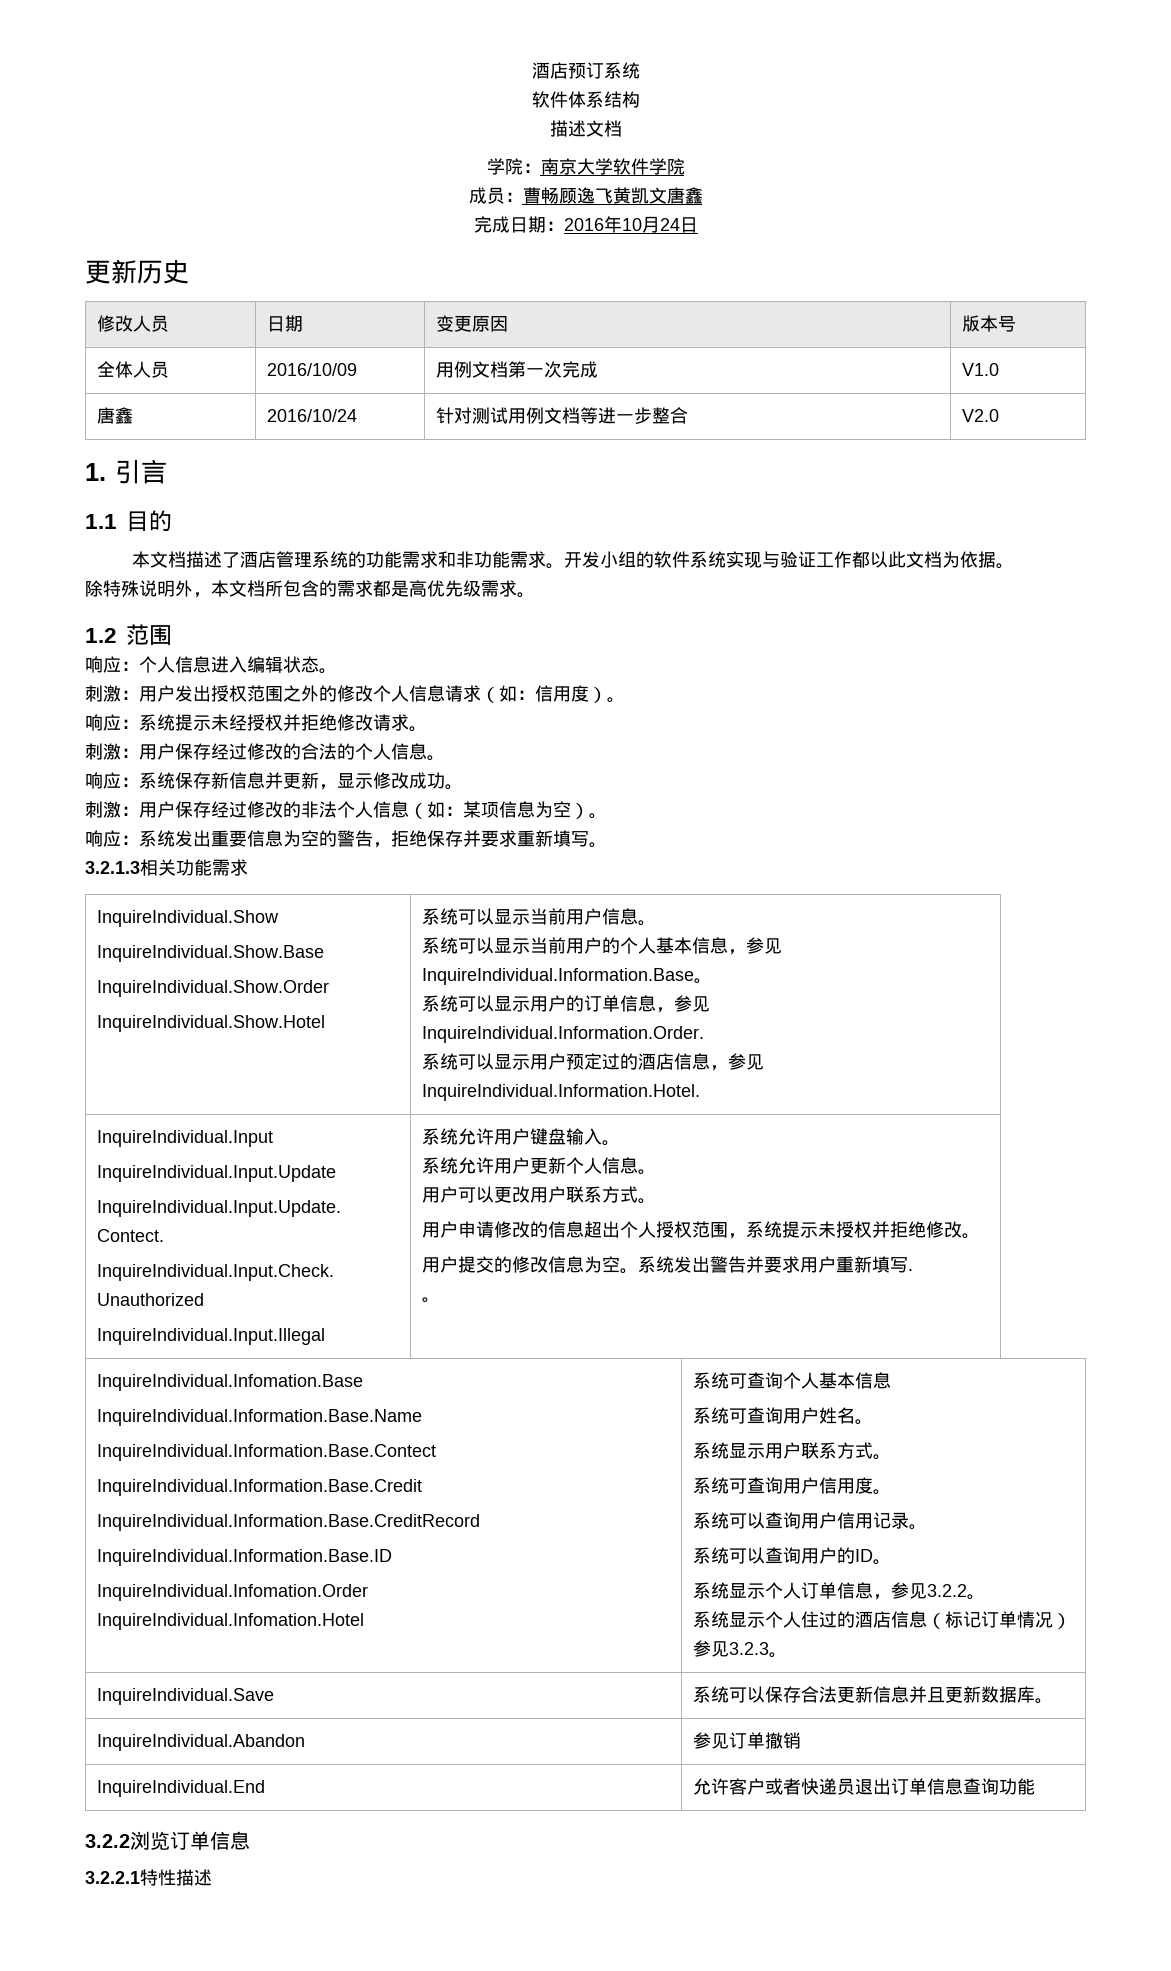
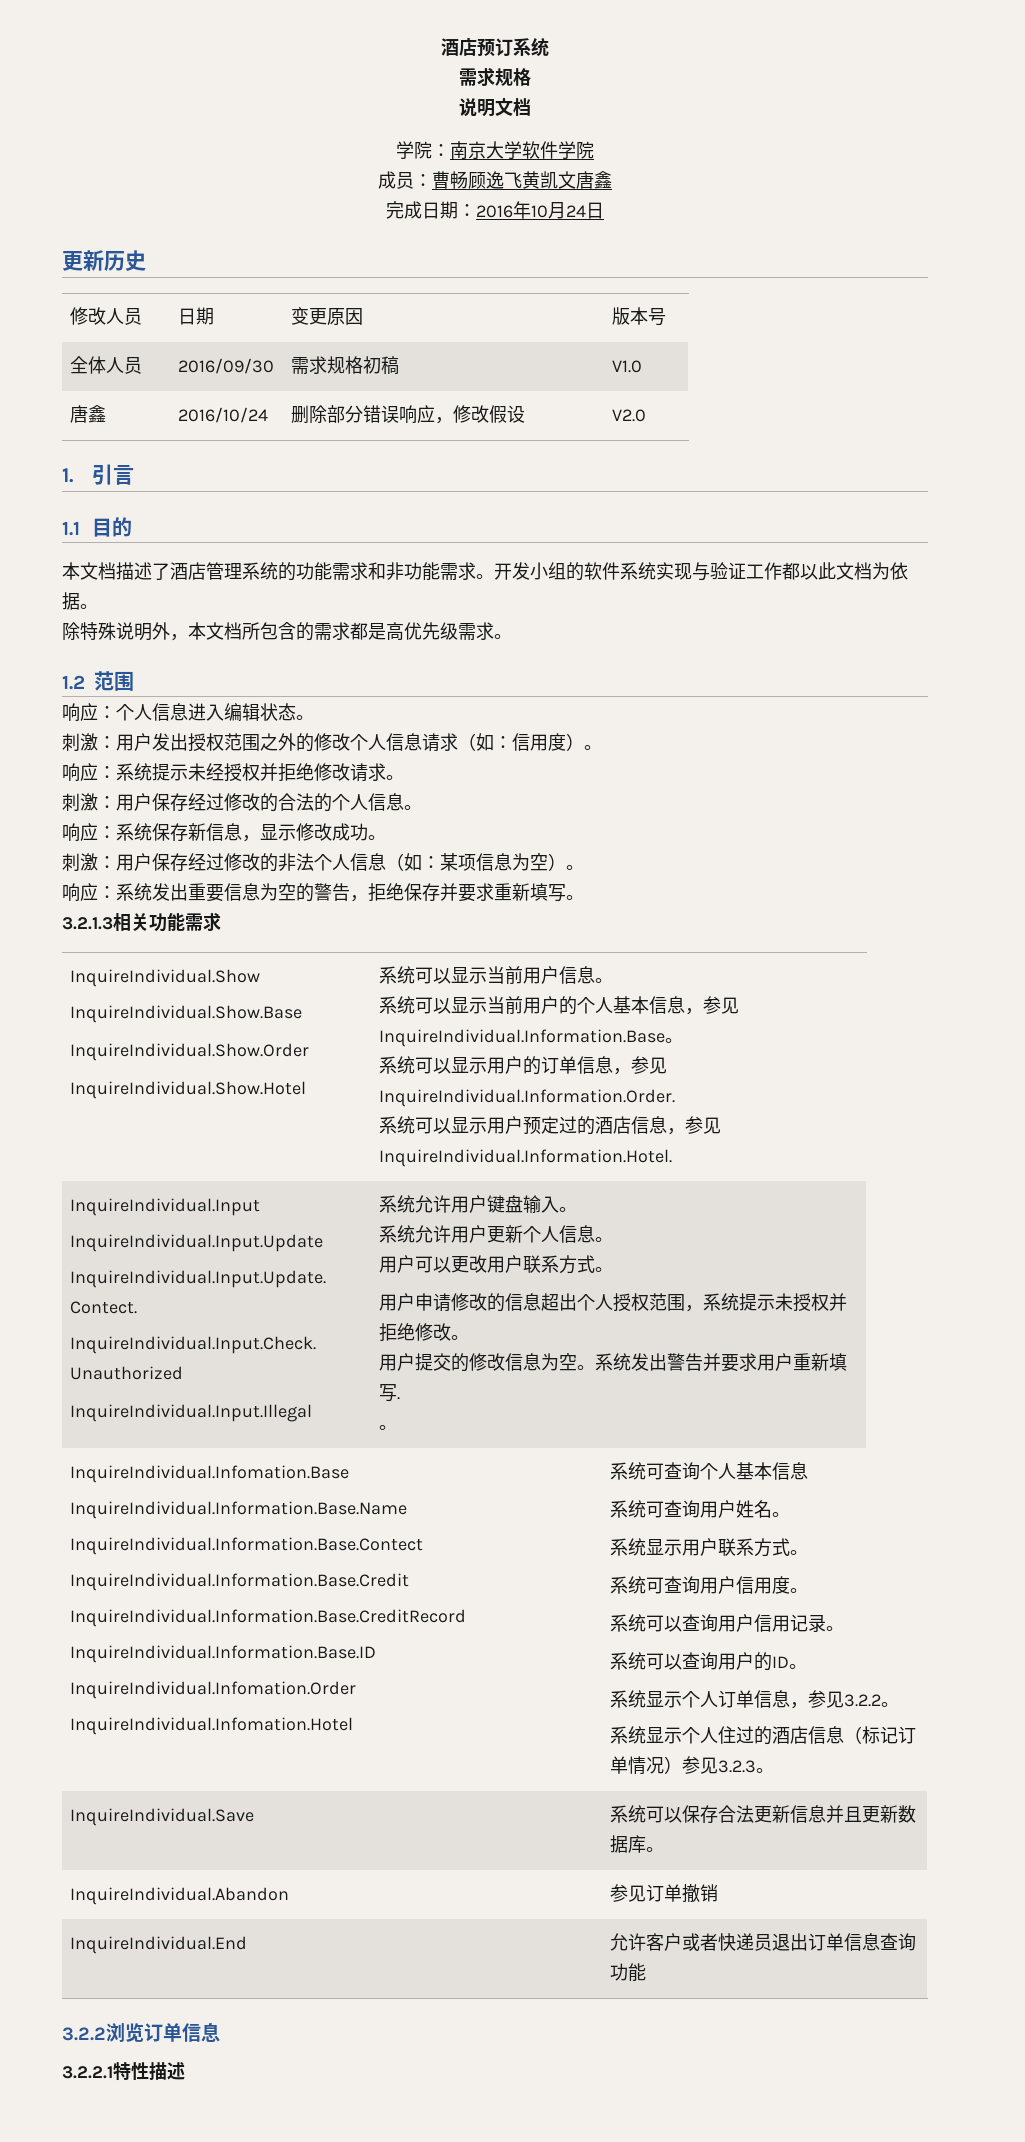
  酒店预订系统
- 软件体系结构
- 描述文档
+ 需求规格
+ 说明文档
- 全体人员 | 2016/10/09 | 用例文档第一次完成 | V1.0
- 唐鑫 | 2016/10/24 | 针对测试用例文档等进一步整合 | V2.0
+ 全体人员 | 2016/09/30 | 需求规格初稿 | V1.0
+ 唐鑫 | 2016/10/24 | 删除部分错误响应，修改假设 | V2.0
- 响应：系统保存新信息并更新，显示修改成功。
+ 响应：系统保存新信息，显示修改成功。

